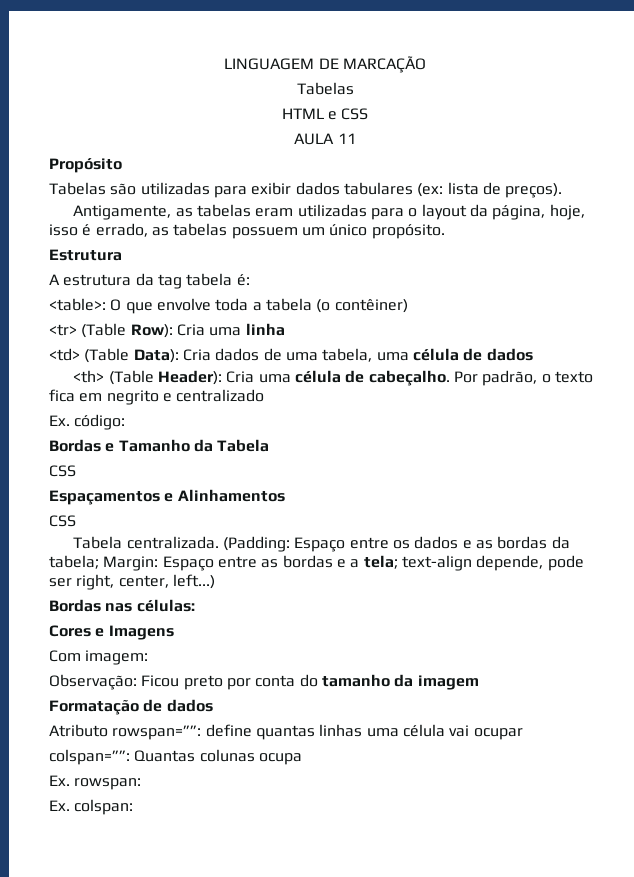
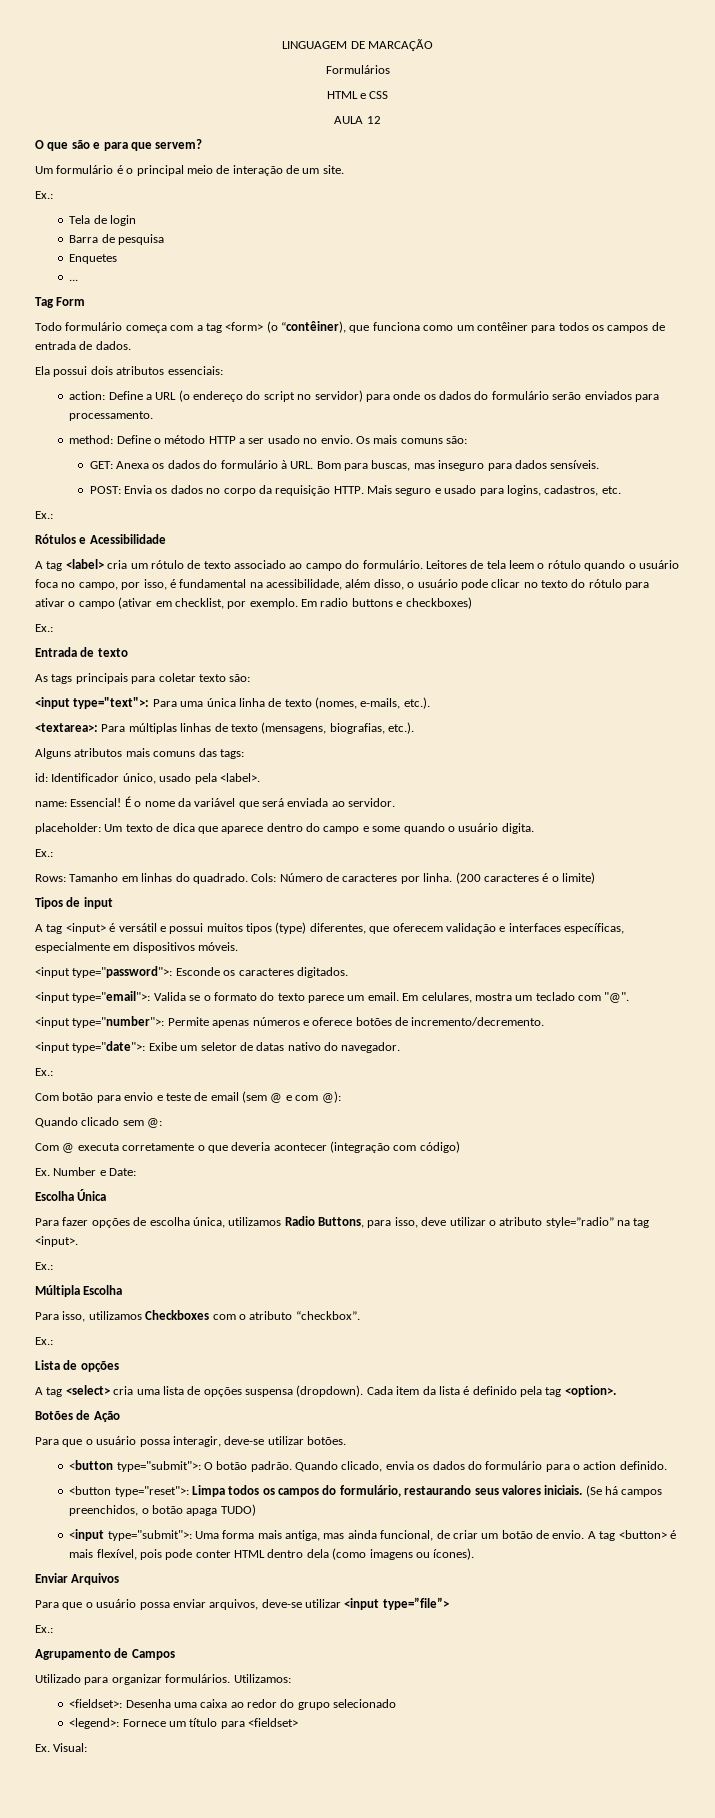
  LINGUAGEM DE MARCAÇÃO
- Tabelas
+ Formulários
- AULA 11
- Propósito
- Tabelas são utilizadas para exibir dados tabulares (ex: lista de preços).
- Antigamente, as tabelas eram utilizadas para o layout da página, hoje, isso é errado, as tabelas possuem um único propósito.
- Estrutura
- A estrutura da tag tabela é:
- <table>: O que envolve toda a tabela (o contêiner)
- <tr> (Table Row): Cria uma linha
- <td> (Table Data): Cria dados de uma tabela, uma célula de dados
- <th> (Table Header): Cria uma célula de cabeçalho. Por padrão, o texto fica em negrito e centralizado
- Ex. código:
- Bordas e Tamanho da Tabela
- CSS
- Espaçamentos e Alinhamentos
- CSS
- Tabela centralizada. (Padding: Espaço entre os dados e as bordas da tabela; Margin: Espaço entre as bordas e a tela; text-align depende, pode ser right, center, left...)
- Bordas nas células:
- Cores e Imagens
- Com imagem:
- Observação: Ficou preto por conta do tamanho da imagem
- Formatação de dados
- Atributo rowspan=””: define quantas linhas uma célula vai ocupar
- colspan=””: Quantas colunas ocupa
- Ex. rowspan:
- Ex. colspan:
+ AULA 12
+ O que são e para que servem?
+ Um formulário é o principal meio de interação de um site.
+ Ex.:
+ Tela de login
+ Barra de pesquisa
+ Enquetes
+ ...
+ Tag Form
+ Todo formulário começa com a tag <form> (o “contêiner), que funciona como um contêiner para todos os campos de entrada de dados.
+ Ela possui dois atributos essenciais:
+ action: Define a URL (o endereço do script no servidor) para onde os dados do formulário serão enviados para processamento.
+ method: Define o método HTTP a ser usado no envio. Os mais comuns são:
+ GET: Anexa os dados do formulário à URL. Bom para buscas, mas inseguro para dados sensíveis.
+ POST: Envia os dados no corpo da requisição HTTP. Mais seguro e usado para logins, cadastros, etc.
+ Ex.:
+ Rótulos e Acessibilidade
+ A tag <label> cria um rótulo de texto associado ao campo do formulário. Leitores de tela leem o rótulo quando o usuário foca no campo, por isso, é fundamental na acessibilidade, além disso, o usuário pode clicar no texto do rótulo para ativar o campo (ativar em checklist, por exemplo. Em radio buttons e checkboxes)
+ Ex.:
+ Entrada de texto
+ As tags principais para coletar texto são:
+ <input type="text">: Para uma única linha de texto (nomes, e-mails, etc.).
+ <textarea>: Para múltiplas linhas de texto (mensagens, biografias, etc.).
+ Alguns atributos mais comuns das tags:
+ id: Identificador único, usado pela <label>.
+ name: Essencial! É o nome da variável que será enviada ao servidor.
+ placeholder: Um texto de dica que aparece dentro do campo e some quando o usuário digita.
+ Ex.:
+ Rows: Tamanho em linhas do quadrado. Cols: Número de caracteres por linha. (200 caracteres é o limite)
+ Tipos de input
+ A tag <input> é versátil e possui muitos tipos (type) diferentes, que oferecem validação e interfaces específicas, especialmente em dispositivos móveis.
+ <input type="password">: Esconde os caracteres digitados.
+ <input type="email">: Valida se o formato do texto parece um email. Em celulares, mostra um teclado com "@".
+ <input type="number">: Permite apenas números e oferece botões de incremento/decremento.
+ <input type="date">: Exibe um seletor de datas nativo do navegador.
+ Ex.:
+ Com botão para envio e teste de email (sem @ e com @):
+ Quando clicado sem @:
+ Com @ executa corretamente o que deveria acontecer (integração com código)
+ Ex. Number e Date:
+ Escolha Única
+ Para fazer opções de escolha única, utilizamos Radio Buttons, para isso, deve utilizar o atributo style=”radio” na tag <input>.
+ Ex.:
+ Múltipla Escolha
+ Para isso, utilizamos Checkboxes com o atributo “checkbox”.
+ Ex.:
+ Lista de opções
+ A tag <select> cria uma lista de opções suspensa (dropdown). Cada item da lista é definido pela tag <option>.
+ Botões de Ação
+ Para que o usuário possa interagir, deve-se utilizar botões.
+ <button type="submit">: O botão padrão. Quando clicado, envia os dados do formulário para o action definido.
+ <button type="reset">: Limpa todos os campos do formulário, restaurando seus valores iniciais. (Se há campos preenchidos, o botão apaga TUDO)
+ <input type="submit">: Uma forma mais antiga, mas ainda funcional, de criar um botão de envio. A tag <button> é mais flexível, pois pode conter HTML dentro dela (como imagens ou ícones).
+ Enviar Arquivos
+ Para que o usuário possa enviar arquivos, deve-se utilizar <input type=”file”>
+ Ex.:
+ Agrupamento de Campos
+ Utilizado para organizar formulários. Utilizamos:
+ <fieldset>: Desenha uma caixa ao redor do grupo selecionado
+ <legend>: Fornece um título para <fieldset>
+ Ex. Visual:

